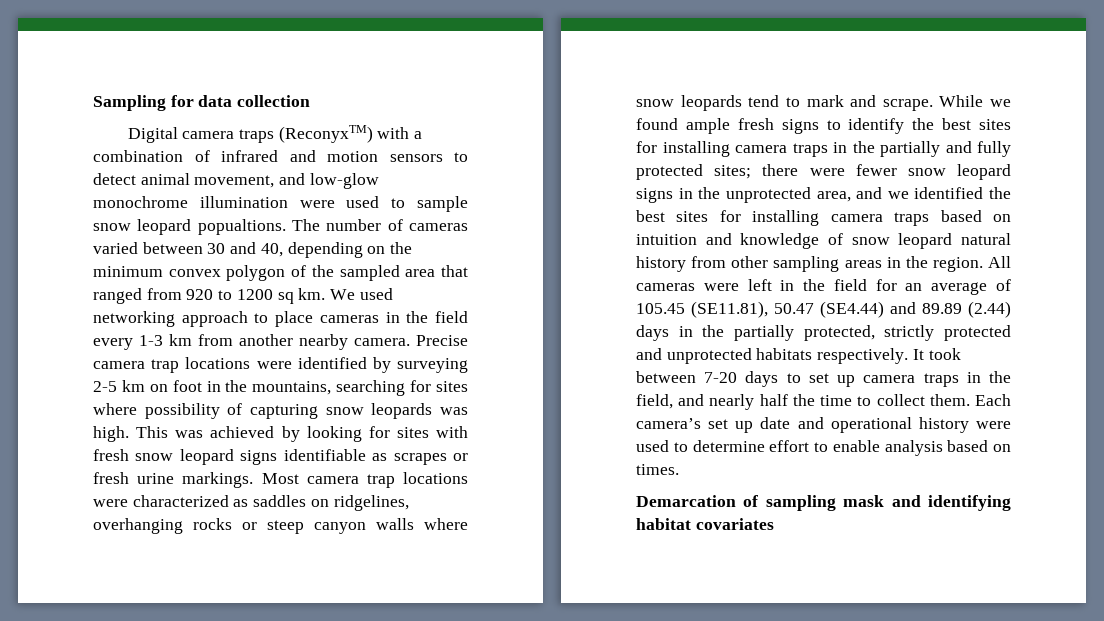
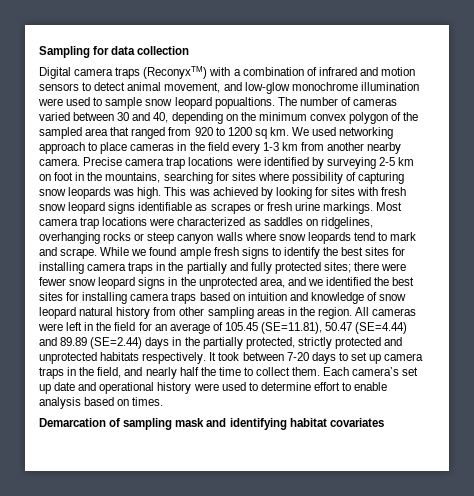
- All cameras were left in the field for an average of 105.45 (SE11.81), 50.47 (SE4.44) and 89.89 (2.44) days in the partially protected, strictly protected and unprotected habitats respectively.
+ All cameras were left in the field for an average of 105.45 (SE=11.81), 50.47 (SE=4.44) and 89.89 (SE=2.44) days in the partially protected, strictly protected and unprotected habitats respectively.

